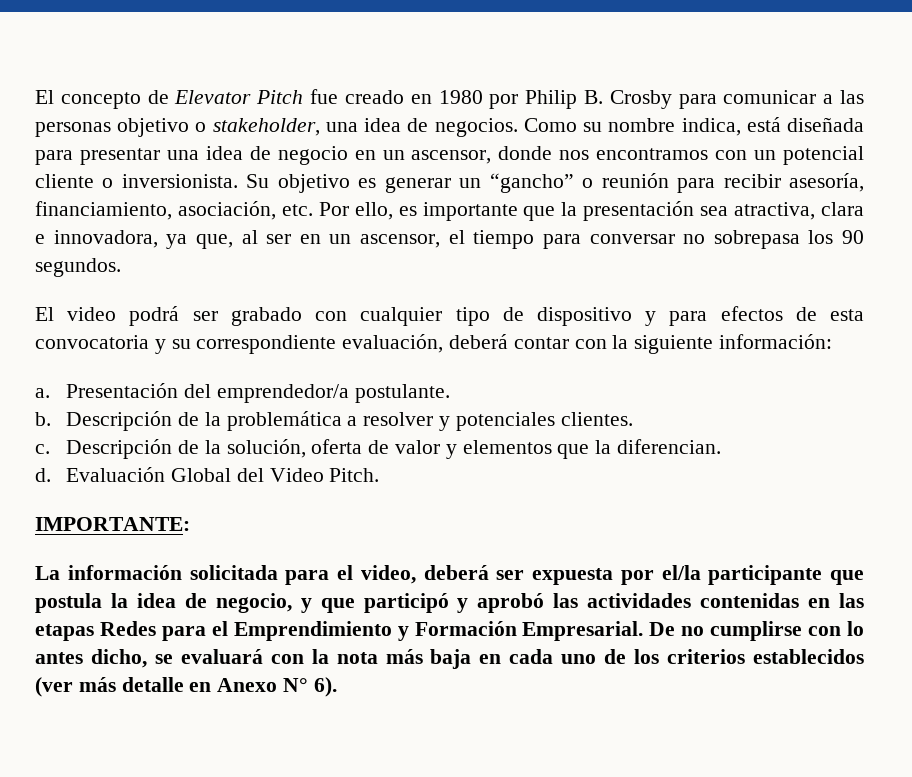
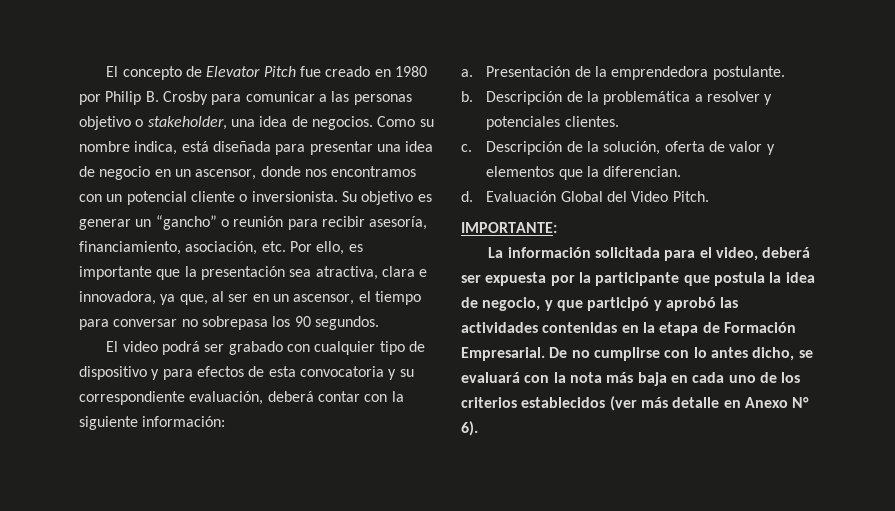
- Presentación del emprendedor/a postulante.
+ Presentación de la emprendedora postulante.
- La información solicitada para el video, deberá ser expuesta por el/la participante que postula la idea de negocio, y que participó y aprobó las actividades contenidas en las etapas Redes para el Emprendimiento y Formación Empresarial.
+ La información solicitada para el video, deberá ser expuesta por la participante que postula la idea de negocio, y que participó y aprobó las actividades contenidas en la etapa de Formación Empresarial.

